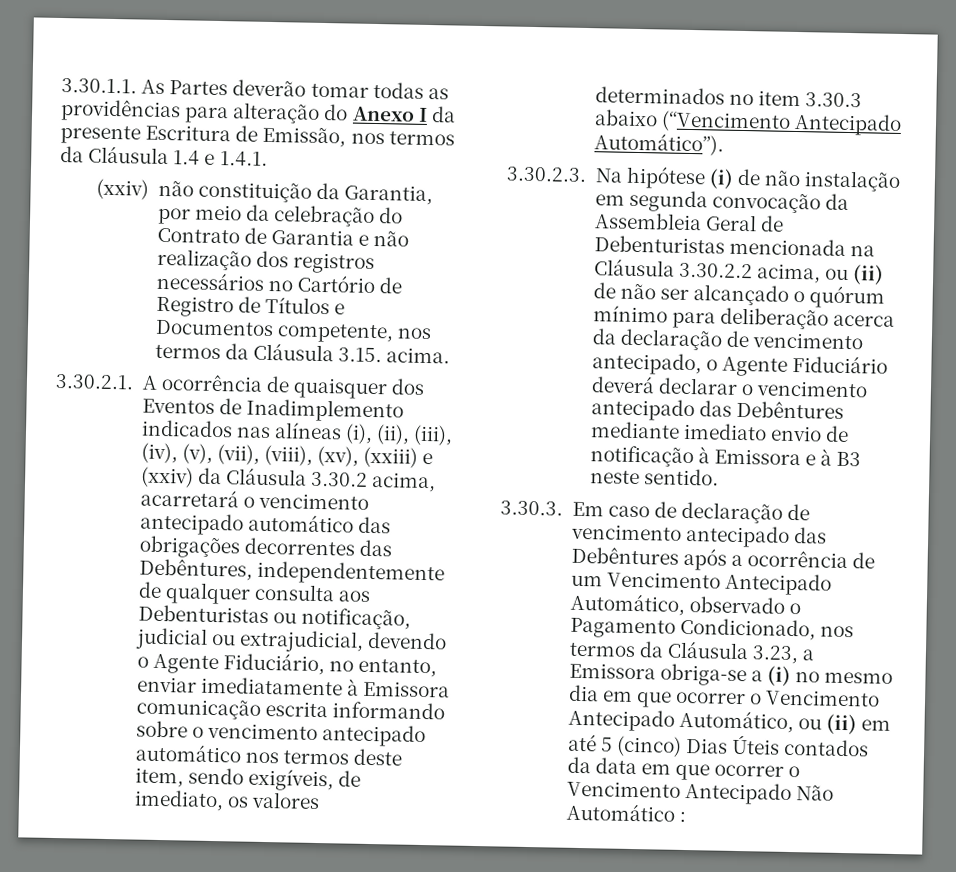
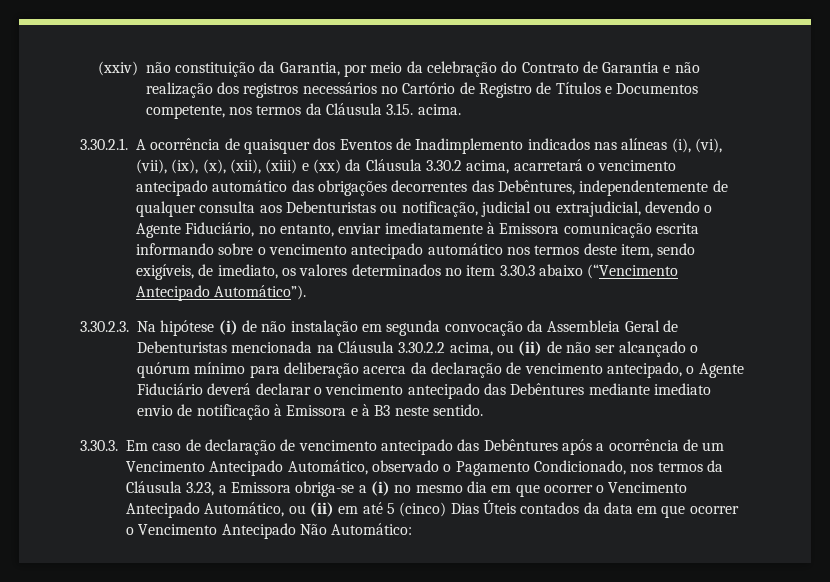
- 3.30.1.1. As Partes deverão tomar todas as providências para alteração do Anexo I da presente Escritura de Emissão, nos termos da Cláusula 1.4 e 1.4.1.
- 3.30.2.1. A ocorrência de quaisquer dos Eventos de Inadimplemento indicados nas alíneas (i), (ii), (iii), (iv), (v), (vii), (viii), (xv), (xxiii) e (xxiv) da Cláusula 3.30.2 acima, acarretará o vencimento antecipado automático das obrigações decorrentes das Debêntures, independentemente de qualquer consulta aos Debenturistas ou notificação, judicial ou extrajudicial, devendo o Agente Fiduciário, no entanto, enviar imediatamente à Emissora comunicação escrita informando sobre o vencimento antecipado automático nos termos deste item, sendo exigíveis, de imediato, os valores determinados no item 3.30.3 abaixo (“Vencimento Antecipado Automático”).
+ 3.30.2.1. A ocorrência de quaisquer dos Eventos de Inadimplemento indicados nas alíneas (i), (vi), (vii), (ix), (x), (xii), (xiii) e (xx) da Cláusula 3.30.2 acima, acarretará o vencimento antecipado automático das obrigações decorrentes das Debêntures, independentemente de qualquer consulta aos Debenturistas ou notificação, judicial ou extrajudicial, devendo o Agente Fiduciário, no entanto, enviar imediatamente à Emissora comunicação escrita informando sobre o vencimento antecipado automático nos termos deste item, sendo exigíveis, de imediato, os valores determinados no item 3.30.3 abaixo (“Vencimento Antecipado Automático”).
- 3.30.3. Em caso de declaração de vencimento antecipado das Debêntures após a ocorrência de um Vencimento Antecipado Automático, observado o Pagamento Condicionado, nos termos da Cláusula 3.23, a Emissora obriga-se a (i) no mesmo dia em que ocorrer o Vencimento Antecipado Automático, ou (ii) em até 5 (cinco) Dias Úteis contados da data em que ocorrer o Vencimento Antecipado Não Automático :
+ 3.30.3. Em caso de declaração de vencimento antecipado das Debêntures após a ocorrência de um Vencimento Antecipado Automático, observado o Pagamento Condicionado, nos termos da Cláusula 3.23, a Emissora obriga-se a (i) no mesmo dia em que ocorrer o Vencimento Antecipado Automático, ou (ii) em até 5 (cinco) Dias Úteis contados da data em que ocorrer o Vencimento Antecipado Não Automático:

